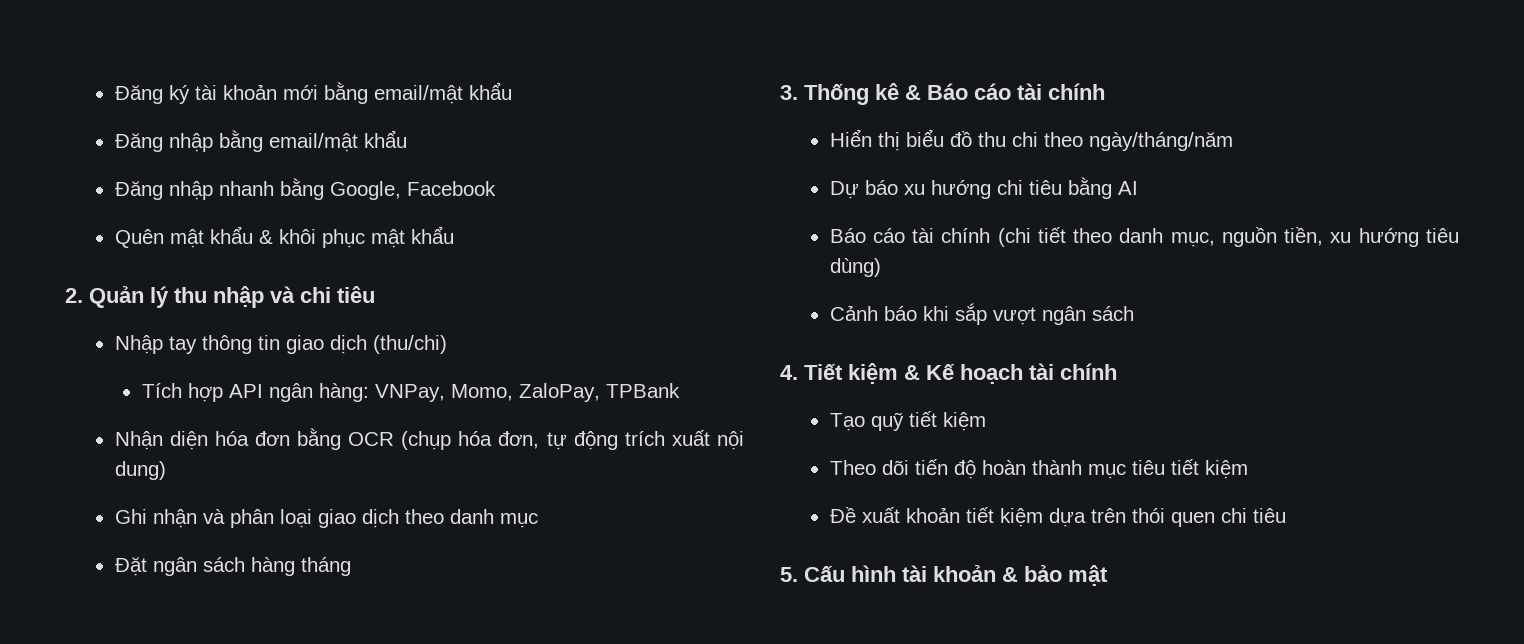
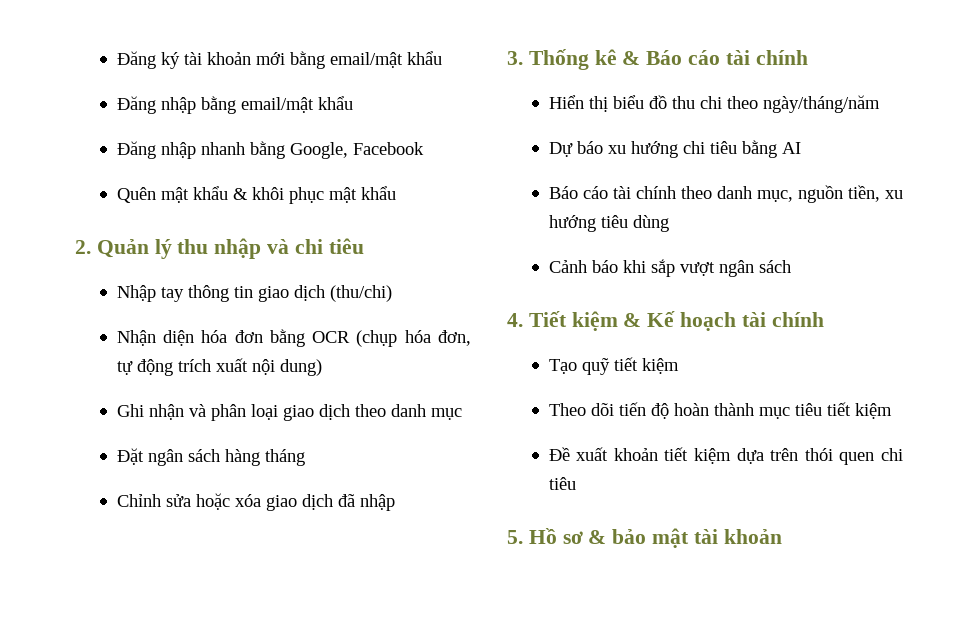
- Tích hợp API ngân hàng: VNPay, Momo, ZaloPay, TPBank
+ Chỉnh sửa hoặc xóa giao dịch đã nhập
- Báo cáo tài chính (chi tiết theo danh mục, nguồn tiền, xu hướng tiêu dùng)
+ Báo cáo tài chính theo danh mục, nguồn tiền, xu hướng tiêu dùng
- 5. Cấu hình tài khoản & bảo mật
+ 5. Hồ sơ & bảo mật tài khoản

